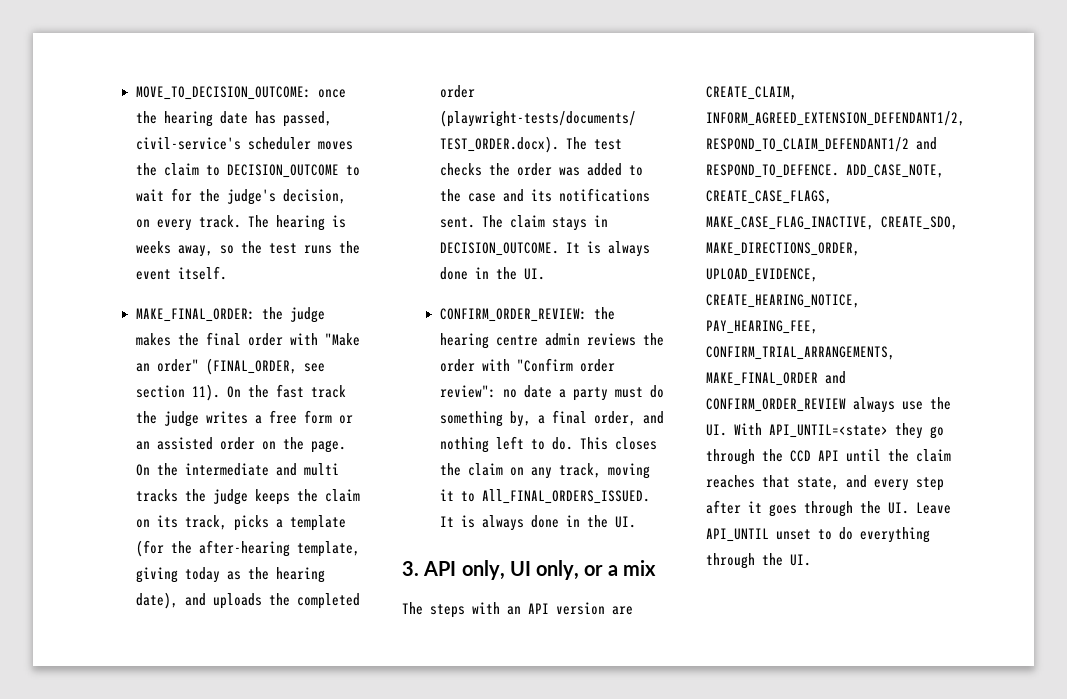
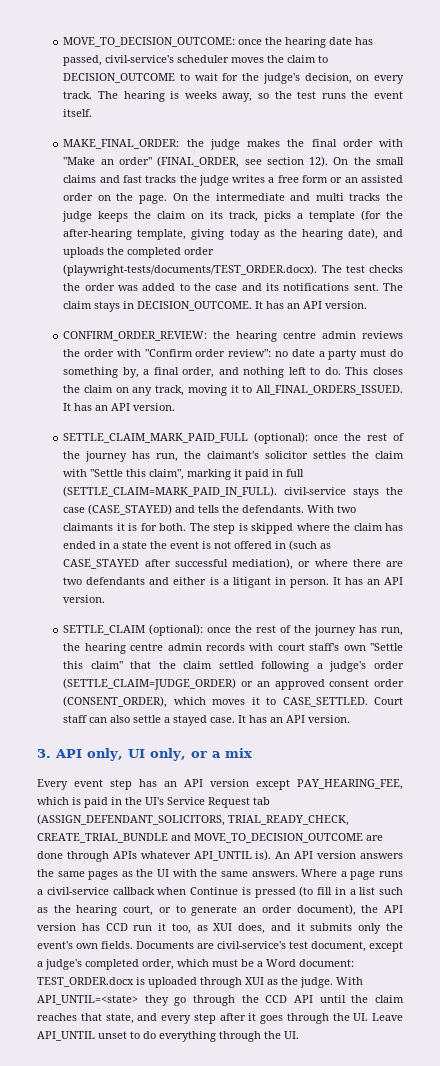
- MAKE_FINAL_ORDER: the judge makes the final order with "Make an order" (FINAL_ORDER, see section 11). On the fast track the judge writes a free form or an assisted order on the page.
+ MAKE_FINAL_ORDER: the judge makes the final order with "Make an order" (FINAL_ORDER, see section 12). On the small claims and fast tracks the judge writes a free form or an assisted order on the page.
- The claim stays in DECISION_OUTCOME. It is always done in the UI.
+ The claim stays in DECISION_OUTCOME. It has an API version.
- This closes the claim on any track, moving it to All_FINAL_ORDERS_ISSUED. It is always done in the UI.
+ This closes the claim on any track, moving it to All_FINAL_ORDERS_ISSUED. It has an API version.
+ SETTLE_CLAIM_MARK_PAID_FULL (optional): once the rest of the journey has run, the claimant's solicitor settles the claim with "Settle this claim", marking it paid in full (SETTLE_CLAIM=MARK_PAID_IN_FULL). civil-service stays the case (CASE_STAYED) and tells the defendants. With two claimants it is for both. The step is skipped where the claim has ended in a state the event is not offered in (such as CASE_STAYED after successful mediation), or where there are two defendants and either is a litigant in person. It has an API version.
+ SETTLE_CLAIM (optional): once the rest of the journey has run, the hearing centre admin records with court staff's own "Settle this claim" that the claim settled following a judge's order (SETTLE_CLAIM=JUDGE_ORDER) or an approved consent order (CONSENT_ORDER), which moves it to CASE_SETTLED. Court staff can also settle a stayed case. It has an API version.
- The steps with an API version are CREATE_CLAIM, INFORM_AGREED_EXTENSION_DEFENDANT1/2, RESPOND_TO_CLAIM_DEFENDANT1/2 and RESPOND_TO_DEFENCE. ADD_CASE_NOTE, CREATE_CASE_FLAGS, MAKE_CASE_FLAG_INACTIVE, CREATE_SDO, MAKE_DIRECTIONS_ORDER, UPLOAD_EVIDENCE, CREATE_HEARING_NOTICE, PAY_HEARING_FEE, CONFIRM_TRIAL_ARRANGEMENTS, MAKE_FINAL_ORDER and CONFIRM_ORDER_REVIEW always use the UI. With API_UNTIL=<state> they go through the CCD API until the claim reaches that state, and every step after it goes through the UI. Leave API_UNTIL unset to do everything through the UI.
+ Every event step has an API version except PAY_HEARING_FEE, which is paid in the UI's Service Request tab (ASSIGN_DEFENDANT_SOLICITORS, TRIAL_READY_CHECK, CREATE_TRIAL_BUNDLE and MOVE_TO_DECISION_OUTCOME are done through APIs whatever API_UNTIL is). An API version answers the same pages as the UI with the same answers. Where a page runs a civil-service callback when Continue is pressed (to fill in a list such as the hearing court, or to generate an order document), the API version has CCD run it too, as XUI does, and it submits only the event's own fields. Documents are civil-service's test document, except a judge's completed order, which must be a Word document: TEST_ORDER.docx is uploaded through XUI as the judge. With API_UNTIL=<state> they go through the CCD API until the claim reaches that state, and every step after it goes through the UI. Leave API_UNTIL unset to do everything through the UI.

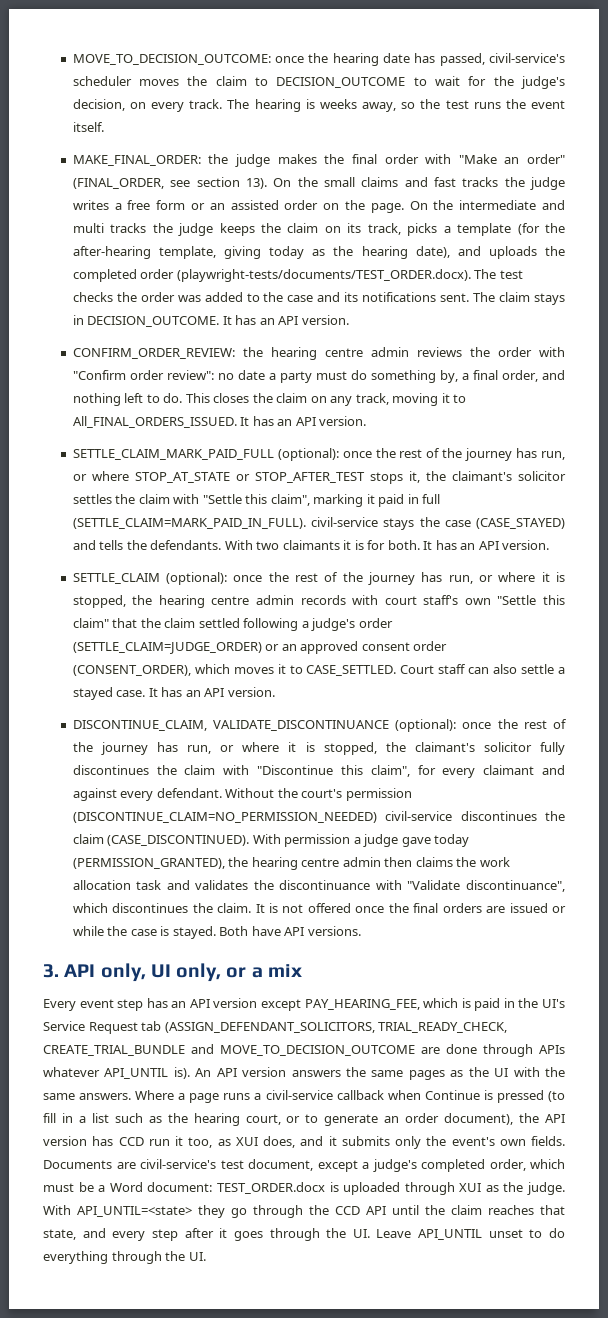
- MAKE_FINAL_ORDER: the judge makes the final order with "Make an order" (FINAL_ORDER, see section 12).
+ MAKE_FINAL_ORDER: the judge makes the final order with "Make an order" (FINAL_ORDER, see section 13).
- SETTLE_CLAIM_MARK_PAID_FULL (optional): once the rest of the journey has run, the claimant's solicitor settles the claim with "Settle this claim", marking it paid in full (SETTLE_CLAIM=MARK_PAID_IN_FULL). civil-service stays the case (CASE_STAYED) and tells the defendants.
+ SETTLE_CLAIM_MARK_PAID_FULL (optional): once the rest of the journey has run, or where STOP_AT_STATE or STOP_AFTER_TEST stops it, the claimant's solicitor settles the claim with "Settle this claim", marking it paid in full (SETTLE_CLAIM=MARK_PAID_IN_FULL). civil-service stays the case (CASE_STAYED) and tells the defendants.
- The step is skipped where the claim has ended in a state the event is not offered in (such as CASE_STAYED after successful mediation), or where there are two defendants and either is a litigant in person.
- SETTLE_CLAIM (optional): once the rest of the journey has run, the hearing centre admin records with court staff's own "Settle this claim" that the claim settled following a judge's order (SETTLE_CLAIM=JUDGE_ORDER) or an approved consent order (CONSENT_ORDER), which moves it to CASE_SETTLED.
+ SETTLE_CLAIM (optional): once the rest of the journey has run, or where it is stopped, the hearing centre admin records with court staff's own "Settle this claim" that the claim settled following a judge's order (SETTLE_CLAIM=JUDGE_ORDER) or an approved consent order (CONSENT_ORDER), which moves it to CASE_SETTLED.
+ DISCONTINUE_CLAIM, VALIDATE_DISCONTINUANCE (optional): once the rest of the journey has run, or where it is stopped, the claimant's solicitor fully discontinues the claim with "Discontinue this claim", for every claimant and against every defendant. Without the court's permission (DISCONTINUE_CLAIM=NO_PERMISSION_NEEDED) civil-service discontinues the claim (CASE_DISCONTINUED). With permission a judge gave today (PERMISSION_GRANTED), the hearing centre admin then claims the work allocation task and validates the discontinuance with "Validate discontinuance", which discontinues the claim. It is not offered once the final orders are issued or while the case is stayed. Both have API versions.

